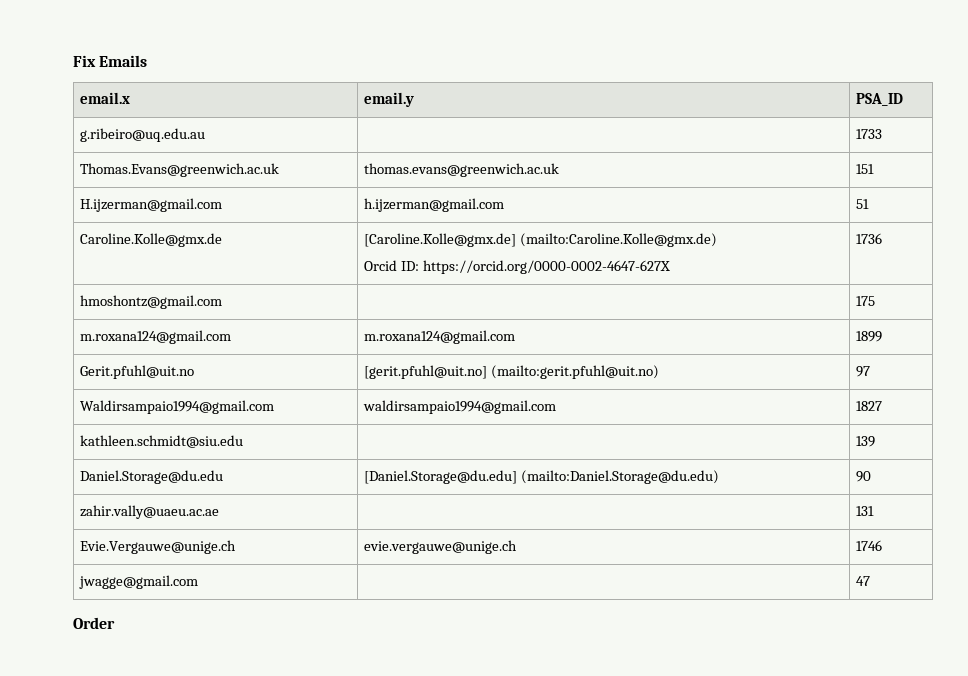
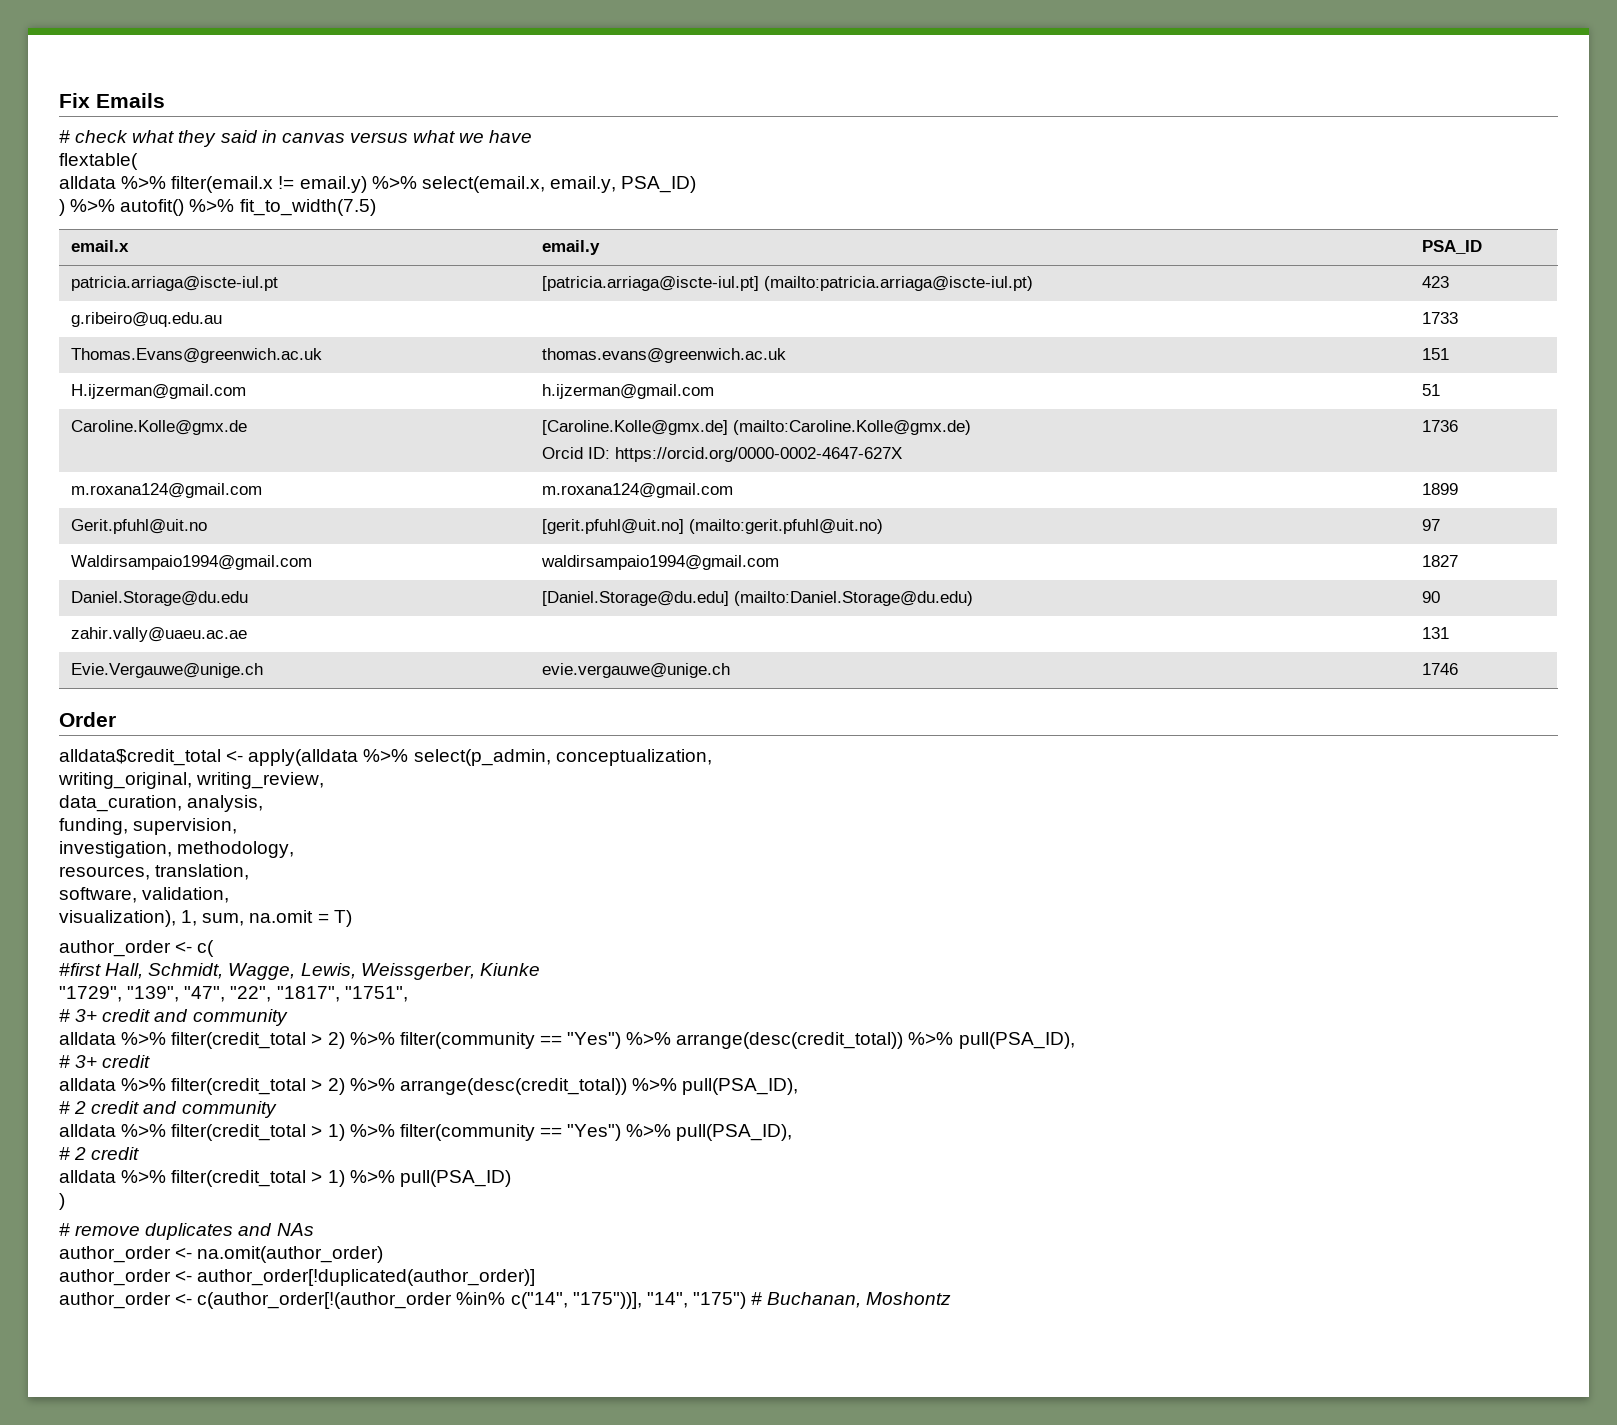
+ # check what they said in canvas versus what we have
+ flextable(
+ alldata %>% filter(email.x != email.y) %>% select(email.x, email.y, PSA_ID)
+ ) %>% autofit() %>% fit_to_width(7.5)
+ patricia.arriaga@iscte-iul.pt | [patricia.arriaga@iscte-iul.pt] (mailto:patricia.arriaga@iscte-iul.pt) | 423
- hmoshontz@gmail.com | | 175
- kathleen.schmidt@siu.edu | | 139
- jwagge@gmail.com | | 47
+ alldata$credit_total <- apply(alldata %>% select(p_admin, conceptualization,
+ writing_original, writing_review,
+ data_curation, analysis,
+ funding, supervision,
+ investigation, methodology,
+ resources, translation,
+ software, validation,
+ visualization), 1, sum, na.omit = T)
+ author_order <- c(
+ #first Hall, Schmidt, Wagge, Lewis, Weissgerber, Kiunke
+ "1729", "139", "47", "22", "1817", "1751",
+ # 3+ credit and community
+ alldata %>% filter(credit_total > 2) %>% filter(community == "Yes") %>% arrange(desc(credit_total)) %>% pull(PSA_ID),
+ # 3+ credit
+ alldata %>% filter(credit_total > 2) %>% arrange(desc(credit_total)) %>% pull(PSA_ID),
+ # 2 credit and community
+ alldata %>% filter(credit_total > 1) %>% filter(community == "Yes") %>% pull(PSA_ID),
+ # 2 credit
+ alldata %>% filter(credit_total > 1) %>% pull(PSA_ID)
+ )
+ # remove duplicates and NAs
+ author_order <- na.omit(author_order)
+ author_order <- author_order[!duplicated(author_order)]
+ author_order <- c(author_order[!(author_order %in% c("14", "175"))], "14", "175") # Buchanan, Moshontz

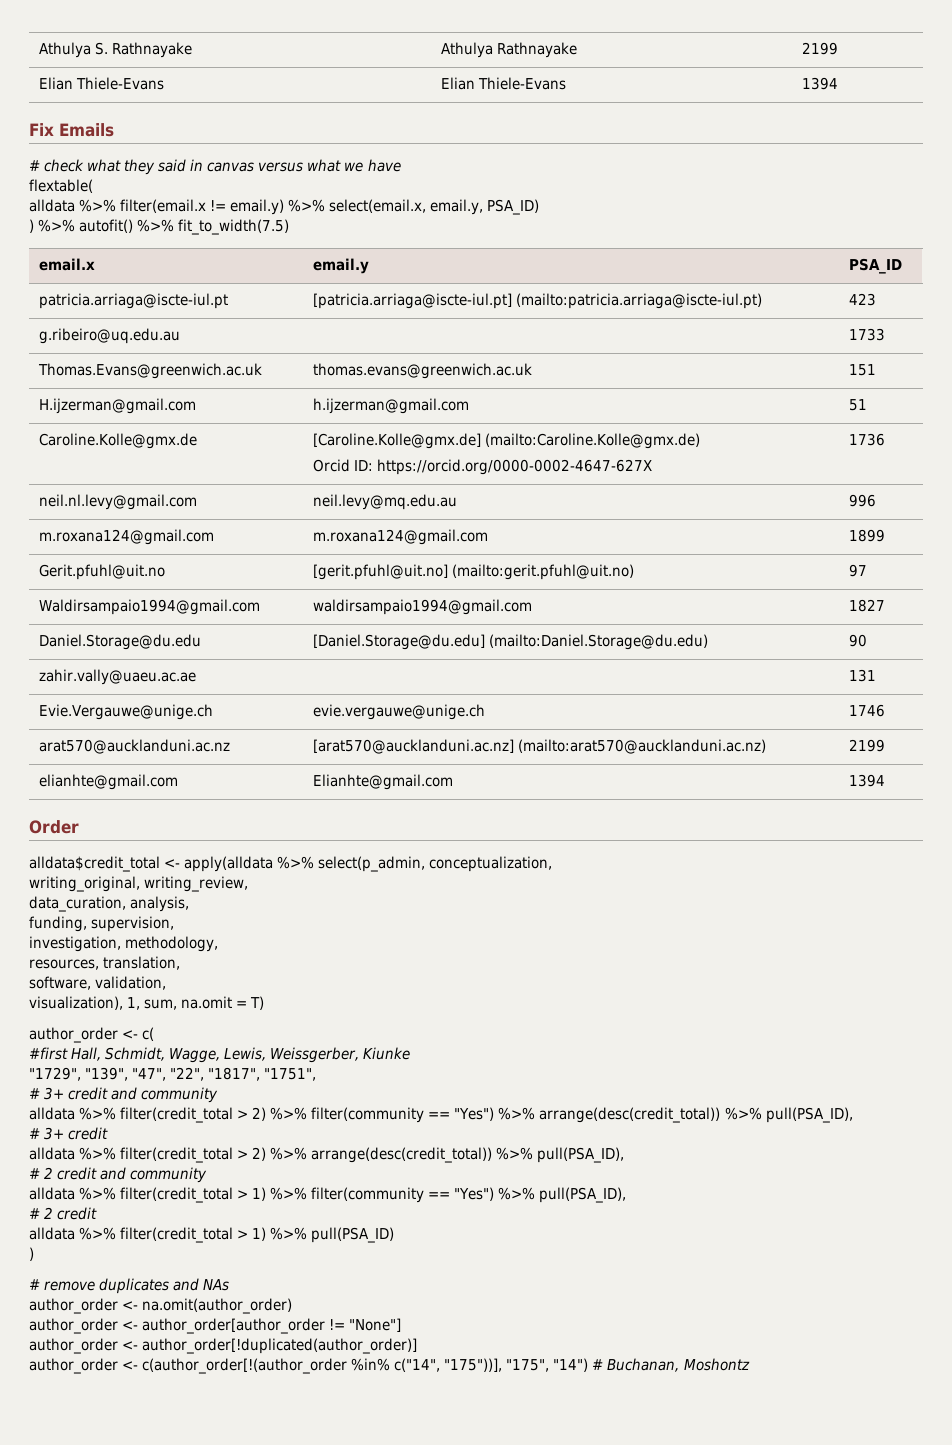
+ Athulya S. Rathnayake | Athulya Rathnayake | 2199
+ Elian Thiele-Evans | Elian Thiele-Evans | 1394
+ neil.nl.levy@gmail.com | neil.levy@mq.edu.au | 996
+ arat570@aucklanduni.ac.nz | [arat570@aucklanduni.ac.nz] (mailto:arat570@aucklanduni.ac.nz) | 2199
+ elianhte@gmail.com | Elianhte@gmail.com | 1394
+ author_order <- author_order[author_order != "None"]
- author_order <- c(author_order[!(author_order %in% c("14", "175"))], "14", "175") # Buchanan, Moshontz
+ author_order <- c(author_order[!(author_order %in% c("14", "175"))], "175", "14") # Buchanan, Moshontz

